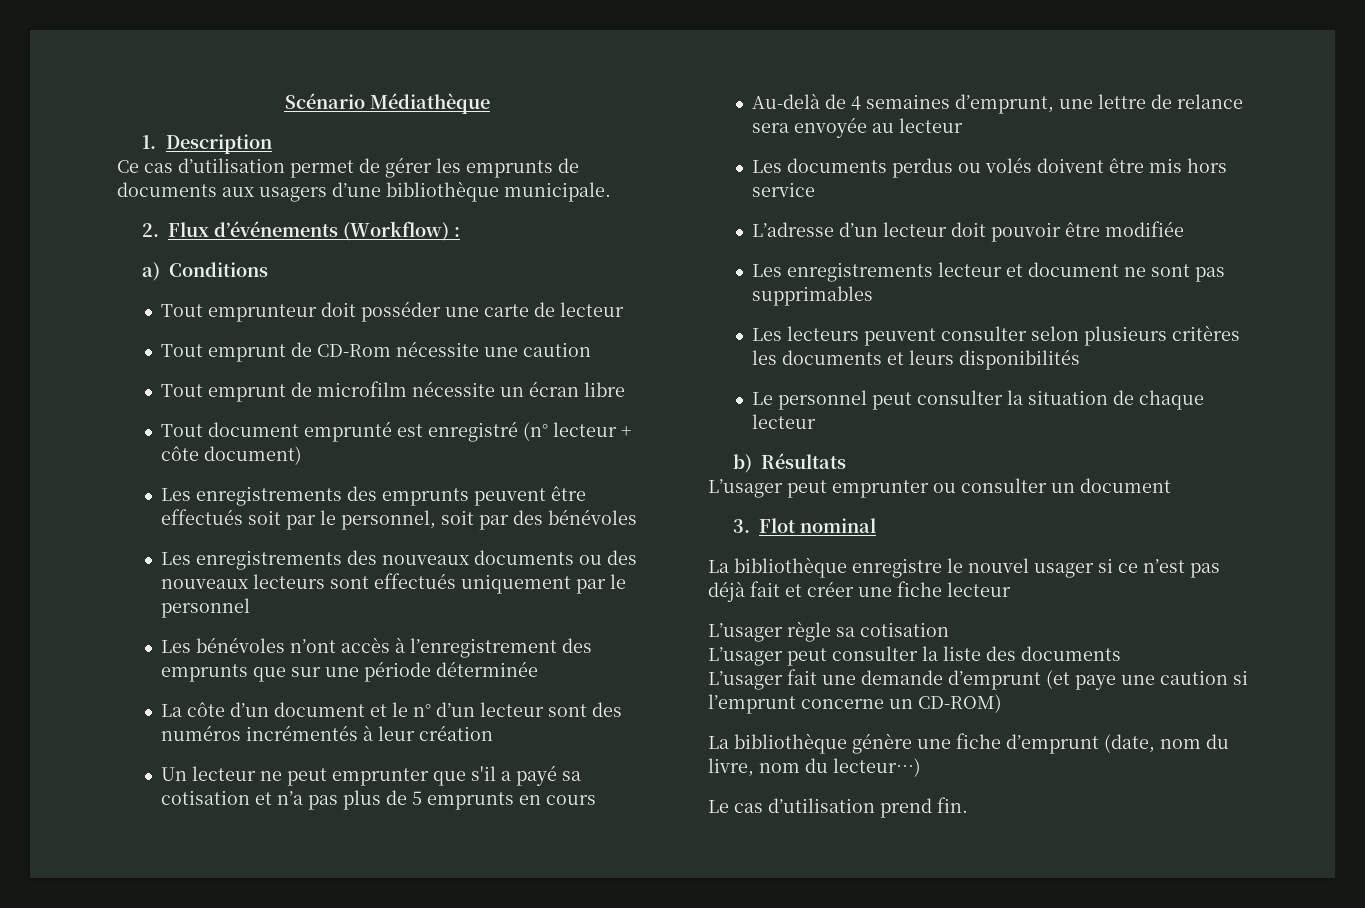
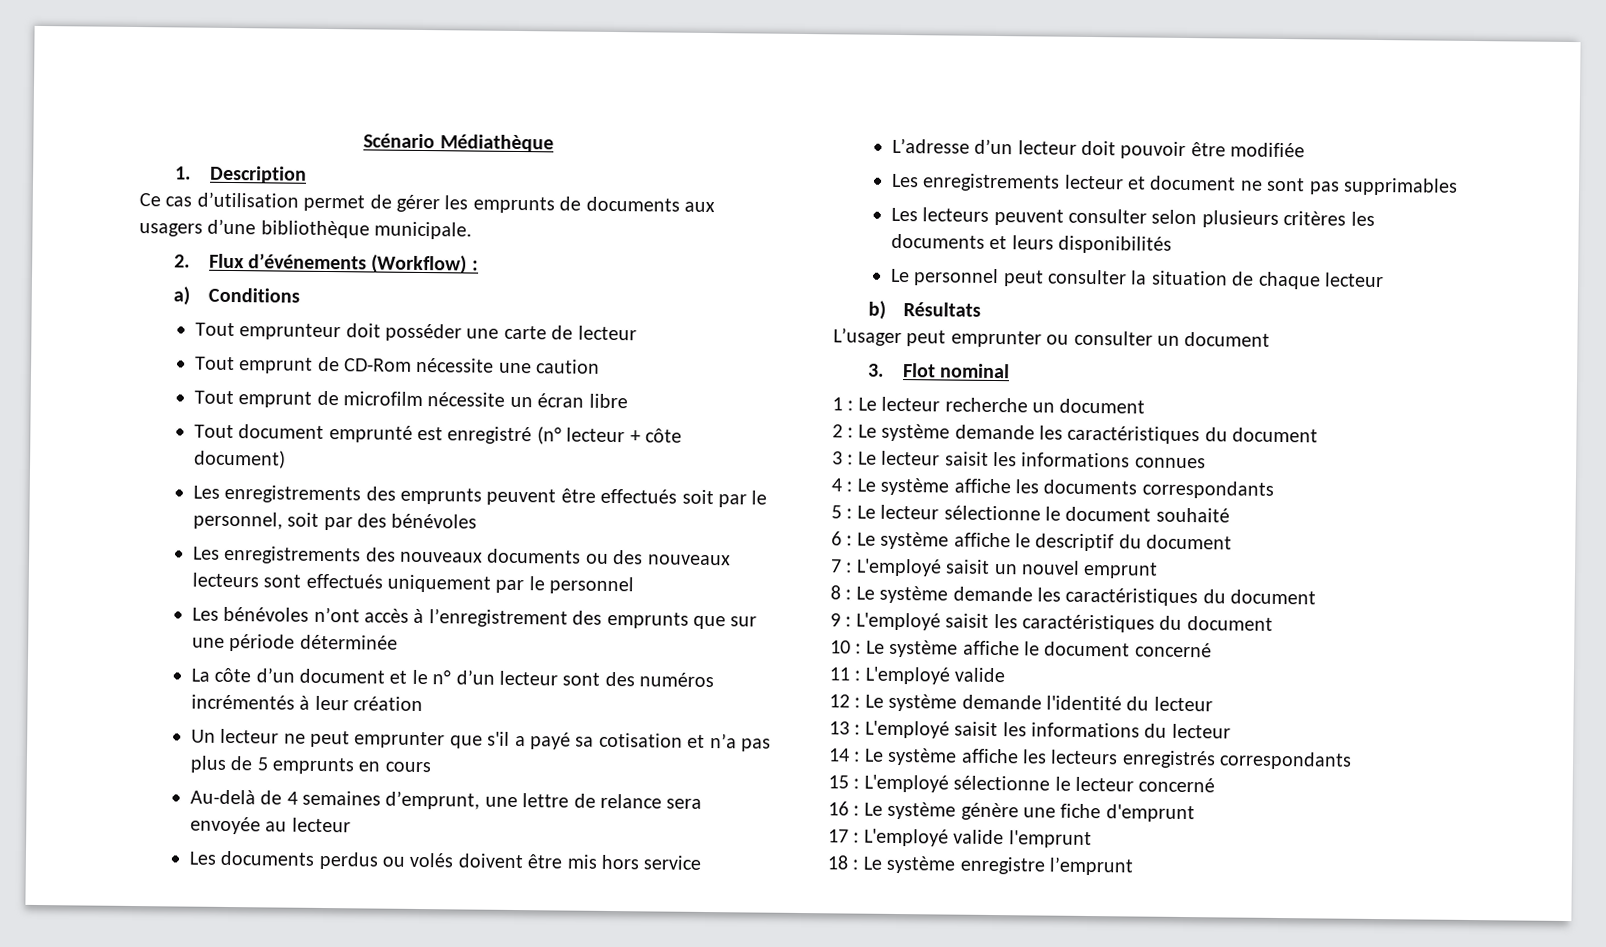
- La bibliothèque enregistre le nouvel usager si ce n’est pas déjà fait et créer une fiche lecteur
- L’usager règle sa cotisation
- L’usager peut consulter la liste des documents
- L’usager fait une demande d’emprunt (et paye une caution si l’emprunt concerne un CD-ROM)
- La bibliothèque génère une fiche d’emprunt (date, nom du livre, nom du lecteur…)
- Le cas d’utilisation prend fin.
+ 1 : Le lecteur recherche un document
+ 2 : Le système demande les caractéristiques du document
+ 3 : Le lecteur saisit les informations connues
+ 4 : Le système affiche les documents correspondants
+ 5 : Le lecteur sélectionne le document souhaité
+ 6 : Le système affiche le descriptif du document
+ 7 : L'employé saisit un nouvel emprunt
+ 8 : Le système demande les caractéristiques du document
+ 9 : L'employé saisit les caractéristiques du document
+ 10 : Le système affiche le document concerné
+ 11 : L'employé valide
+ 12 : Le système demande l'identité du lecteur
+ 13 : L'employé saisit les informations du lecteur
+ 14 : Le système affiche les lecteurs enregistrés correspondants
+ 15 : L'employé sélectionne le lecteur concerné
+ 16 : Le système génère une fiche d'emprunt
+ 17 : L'employé valide l'emprunt
+ 18 : Le système enregistre l’emprunt

